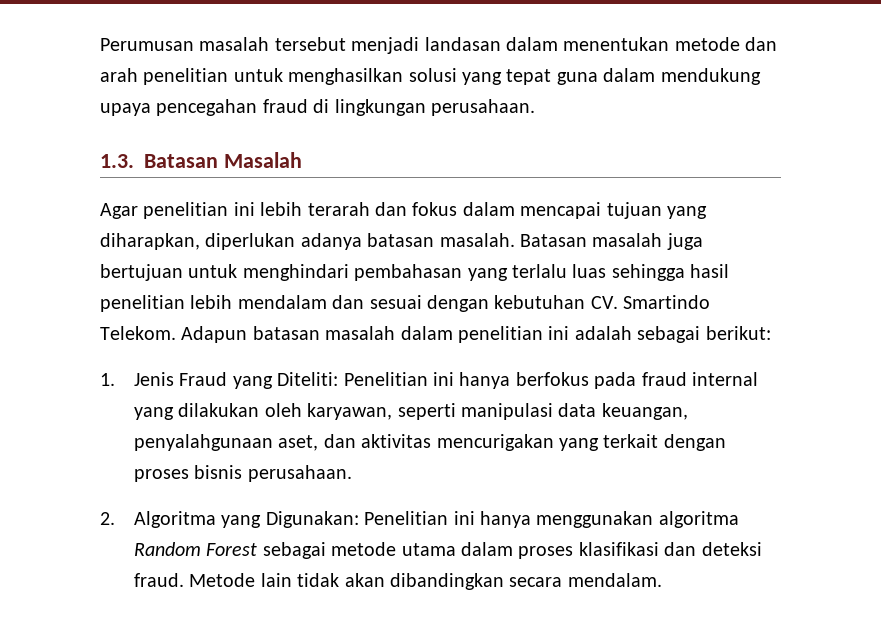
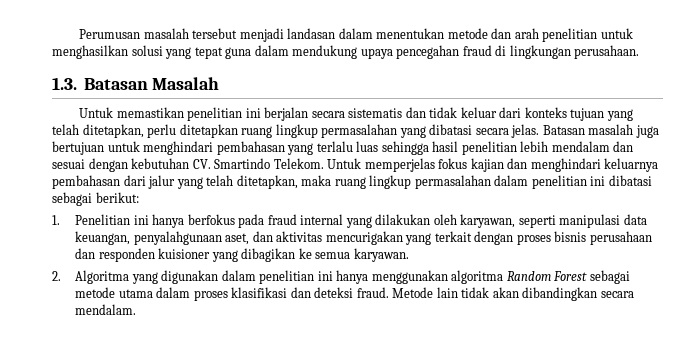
- Agar penelitian ini lebih terarah dan fokus dalam mencapai tujuan yang diharapkan, diperlukan adanya batasan masalah.
+ Untuk memastikan penelitian ini berjalan secara sistematis dan tidak keluar dari konteks tujuan yang telah ditetapkan, perlu ditetapkan ruang lingkup permasalahan yang dibatasi secara jelas.
- Adapun batasan masalah dalam penelitian ini adalah sebagai berikut:
+ Untuk memperjelas fokus kajian dan menghindari keluarnya pembahasan dari jalur yang telah ditetapkan, maka ruang lingkup permasalahan dalam penelitian ini dibatasi sebagai berikut:
- 1. Jenis Fraud yang Diteliti: Penelitian ini hanya berfokus pada fraud internal yang dilakukan oleh karyawan, seperti manipulasi data keuangan, penyalahgunaan aset, dan aktivitas mencurigakan yang terkait dengan proses bisnis perusahaan.
+ 1. Penelitian ini hanya berfokus pada fraud internal yang dilakukan oleh karyawan, seperti manipulasi data keuangan, penyalahgunaan aset, dan aktivitas mencurigakan yang terkait dengan proses bisnis perusahaan dan responden kuisioner yang dibagikan ke semua karyawan.
- 2. Algoritma yang Digunakan: Penelitian ini hanya menggunakan algoritma Random Forest sebagai metode utama dalam proses klasifikasi dan deteksi fraud.
+ 2. Algoritma yang digunakan dalam penelitian ini hanya menggunakan algoritma Random Forest sebagai metode utama dalam proses klasifikasi dan deteksi fraud.

